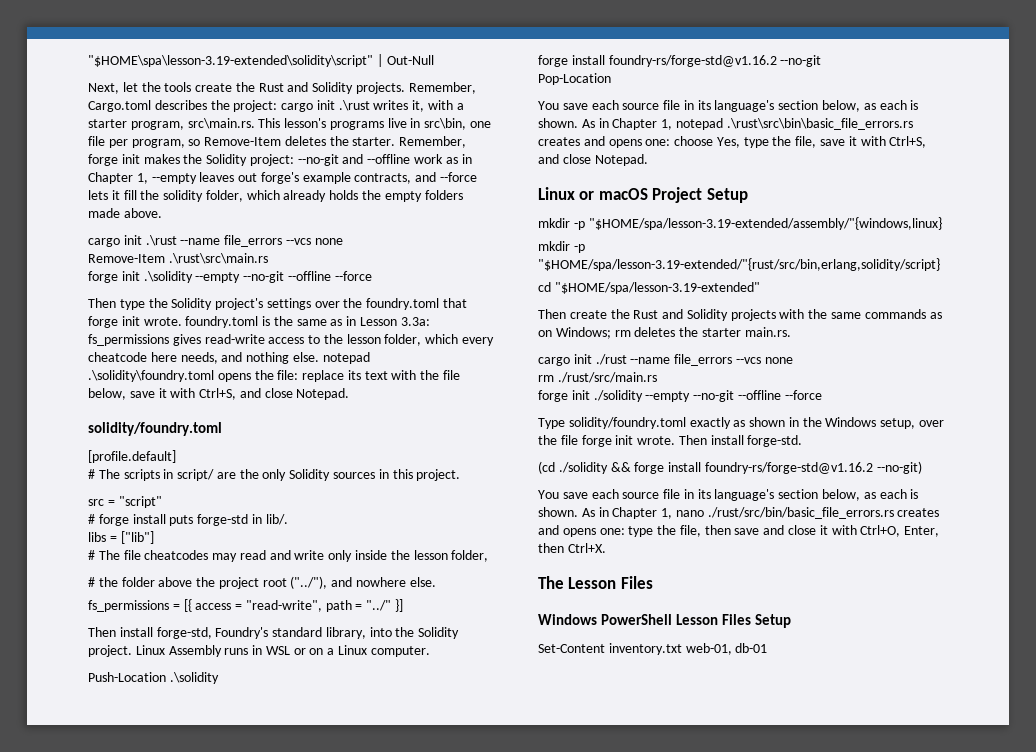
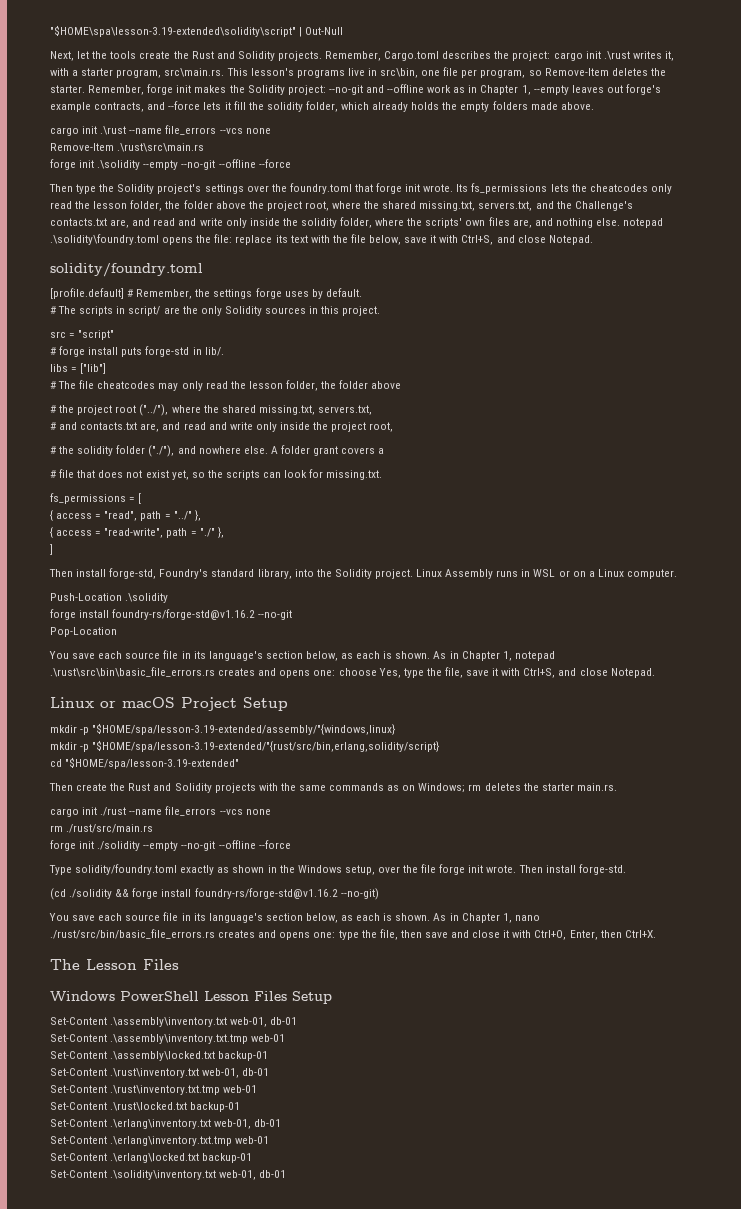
- Then type the Solidity project's settings over the foundry.toml that forge init wrote. foundry.toml is the same as in Lesson 3.3a: fs_permissions gives read-write access to the lesson folder, which every cheatcode here needs, and nothing else. notepad .\solidity\foundry.toml opens the file: replace its text with the file below, save it with Ctrl+S, and close Notepad.
+ Then type the Solidity project's settings over the foundry.toml that forge init wrote. Its fs_permissions lets the cheatcodes only read the lesson folder, the folder above the project root, where the shared missing.txt, servers.txt, and the Challenge's contacts.txt are, and read and write only inside the solidity folder, where the scripts' own files are, and nothing else. notepad .\solidity\foundry.toml opens the file: replace its text with the file below, save it with Ctrl+S, and close Notepad.
- [profile.default]
+ [profile.default] # Remember, the settings forge uses by default.
- # The file cheatcodes may read and write only inside the lesson folder,
- # the folder above the project root ("../"), and nowhere else.
- fs_permissions = [{ access = "read-write", path = "../" }]
+ # The file cheatcodes may only read the lesson folder, the folder above
+ # the project root ("../"), where the shared missing.txt, servers.txt,
+ # and contacts.txt are, and read and write only inside the project root,
+ # the solidity folder ("./"), and nowhere else. A folder grant covers a
+ # file that does not exist yet, so the scripts can look for missing.txt.
+ fs_permissions = [
+ { access = "read", path = "../" },
+ { access = "read-write", path = "./" },
+ ]
- Set-Content inventory.txt web-01, db-01
+ Set-Content .\assembly\inventory.txt web-01, db-01
+ Set-Content .\assembly\inventory.txt.tmp web-01
+ Set-Content .\assembly\locked.txt backup-01
+ Set-Content .\rust\inventory.txt web-01, db-01
+ Set-Content .\rust\inventory.txt.tmp web-01
+ Set-Content .\rust\locked.txt backup-01
+ Set-Content .\erlang\inventory.txt web-01, db-01
+ Set-Content .\erlang\inventory.txt.tmp web-01
+ Set-Content .\erlang\locked.txt backup-01
+ Set-Content .\solidity\inventory.txt web-01, db-01

